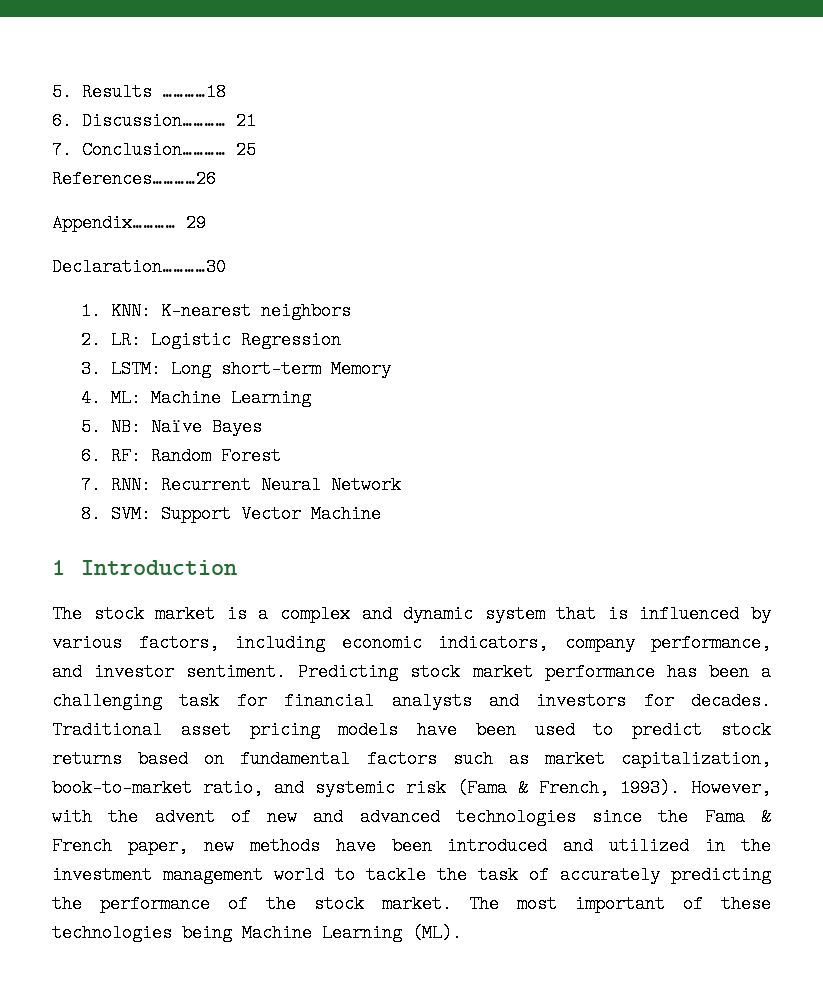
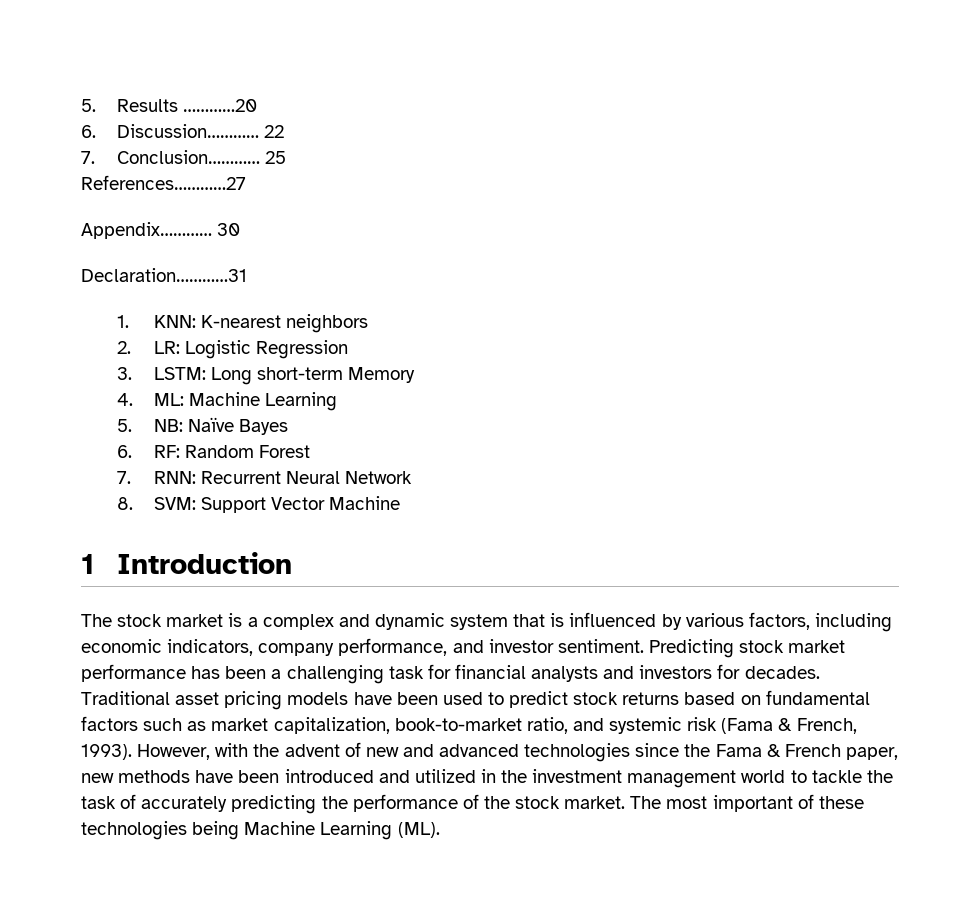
- 5. Results …………18
+ 5. Results …………20
- 21
+ 22
- References…………26
+ References…………27
- 29
- Declaration…………30
+ 30
+ Declaration…………31

